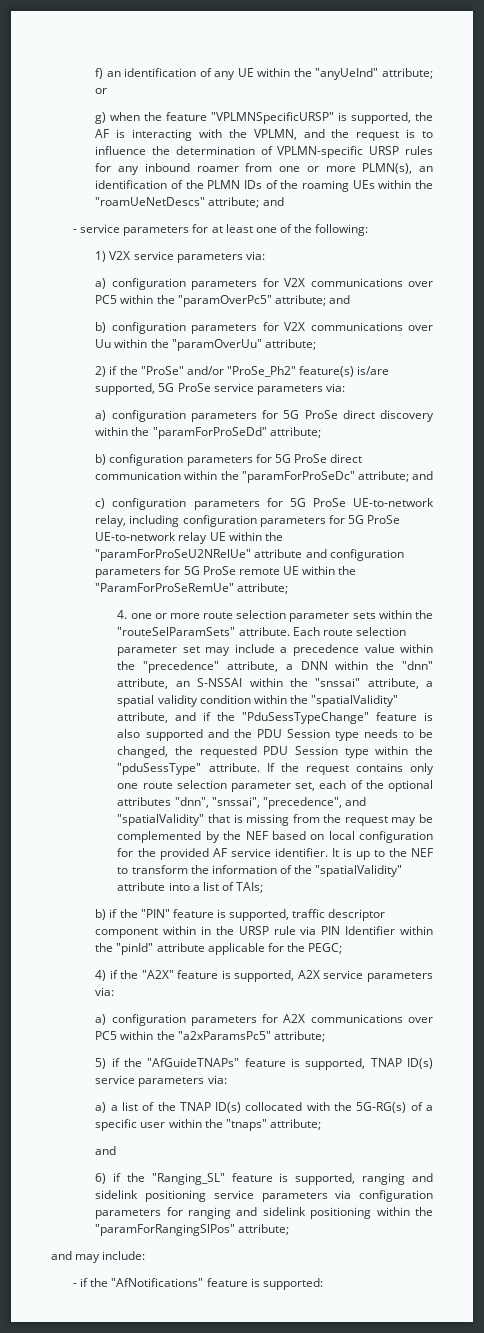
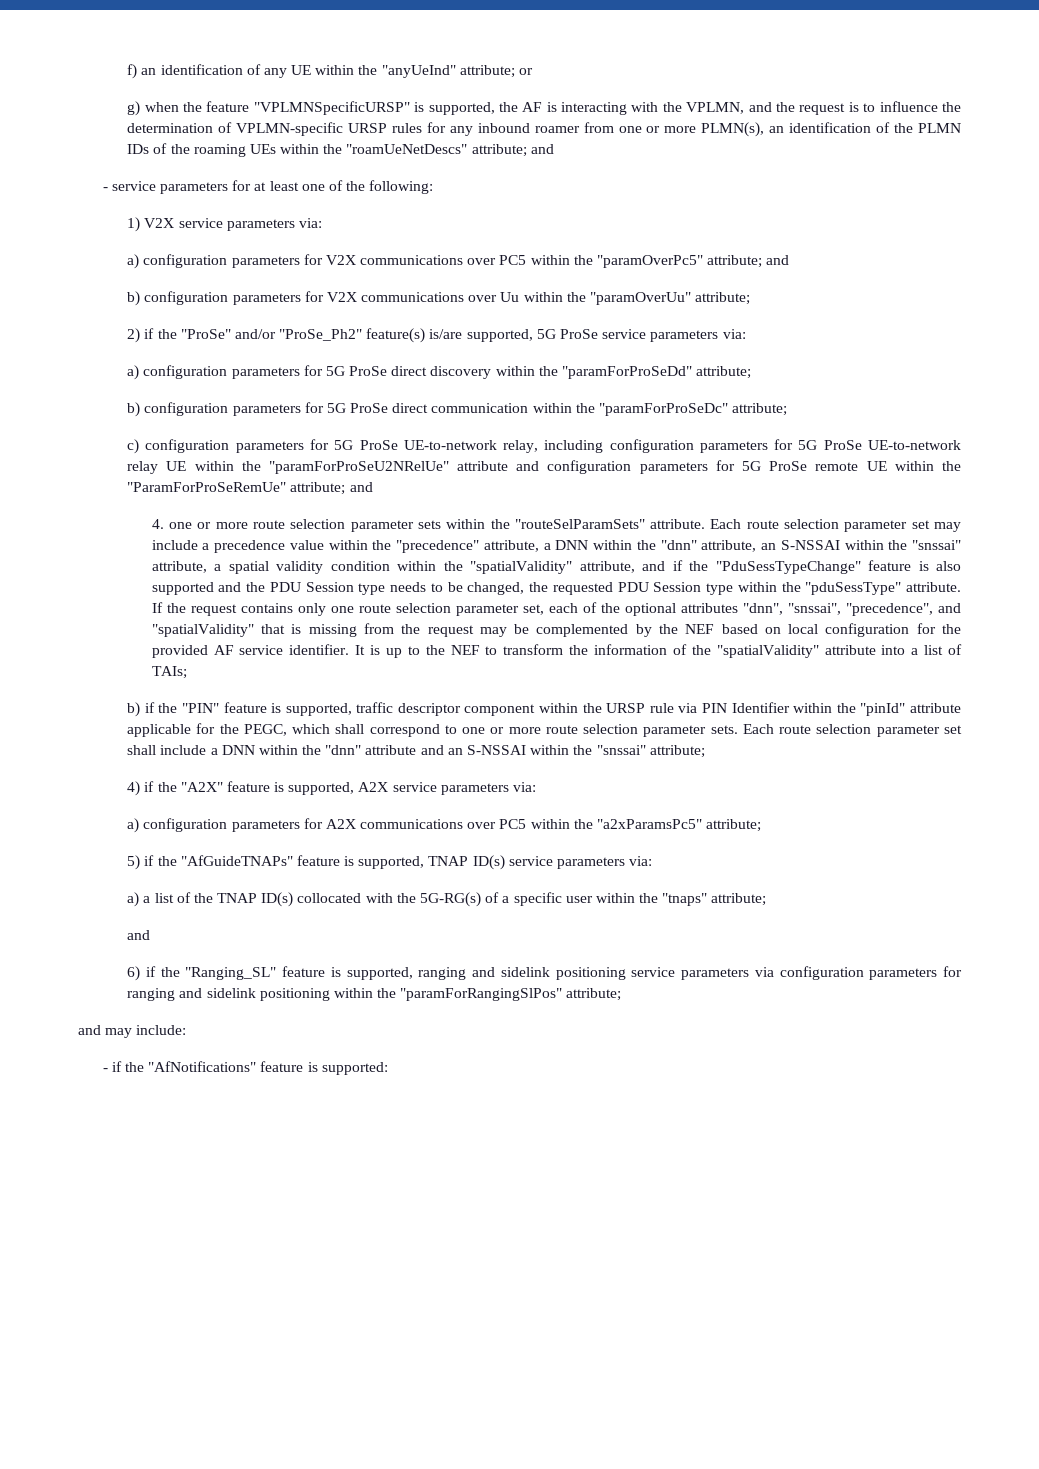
- b) configuration parameters for 5G ProSe direct communication within the "paramForProSeDc" attribute; and
+ b) configuration parameters for 5G ProSe direct communication within the "paramForProSeDc" attribute;
- c) configuration parameters for 5G ProSe UE-to-network relay, including configuration parameters for 5G ProSe UE-to-network relay UE within the "paramForProSeU2NRelUe" attribute and configuration parameters for 5G ProSe remote UE within the "ParamForProSeRemUe" attribute;
+ c) configuration parameters for 5G ProSe UE-to-network relay, including configuration parameters for 5G ProSe UE-to-network relay UE within the "paramForProSeU2NRelUe" attribute and configuration parameters for 5G ProSe remote UE within the "ParamForProSeRemUe" attribute; and
- b) if the "PIN" feature is supported, traffic descriptor component within in the URSP rule via PIN Identifier within the "pinId" attribute applicable for the PEGC;
+ b) if the "PIN" feature is supported, traffic descriptor component within the URSP rule via PIN Identifier within the "pinId" attribute applicable for the PEGC, which shall correspond to one or more route selection parameter sets. Each route selection parameter set shall include a DNN within the "dnn" attribute and an S-NSSAI within the "snssai" attribute;

